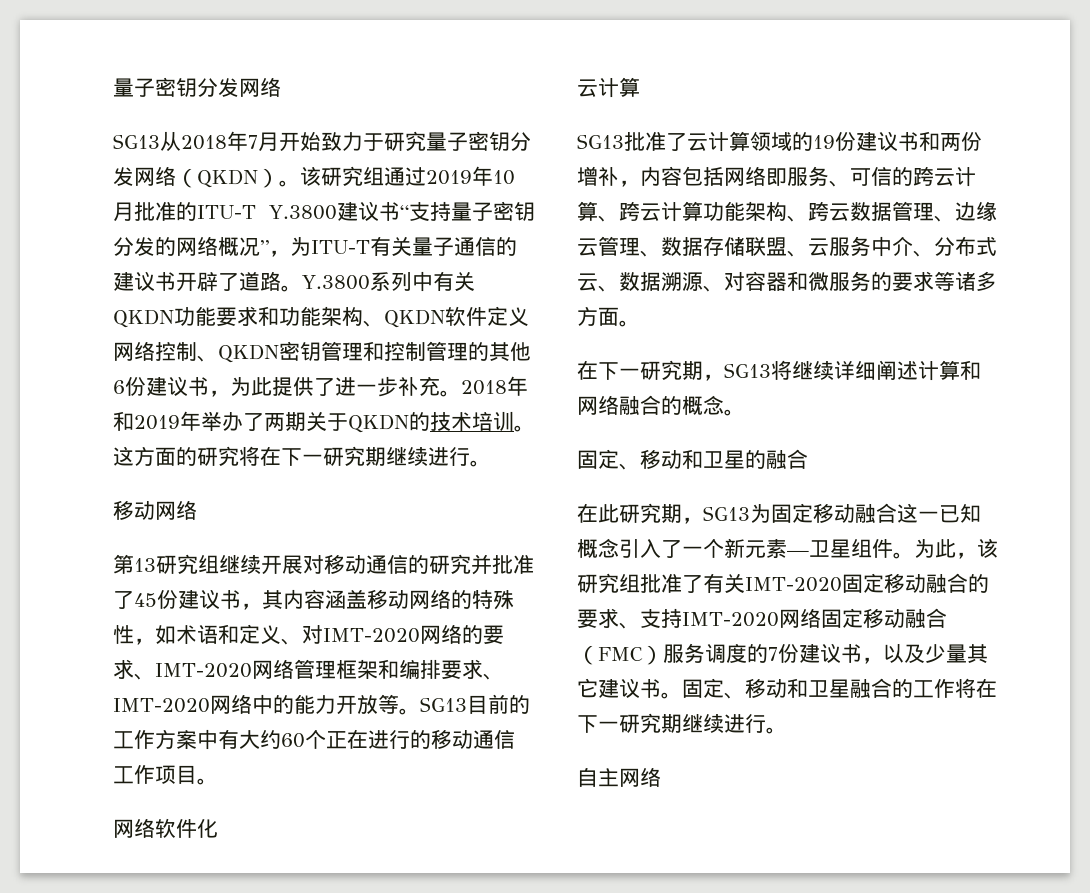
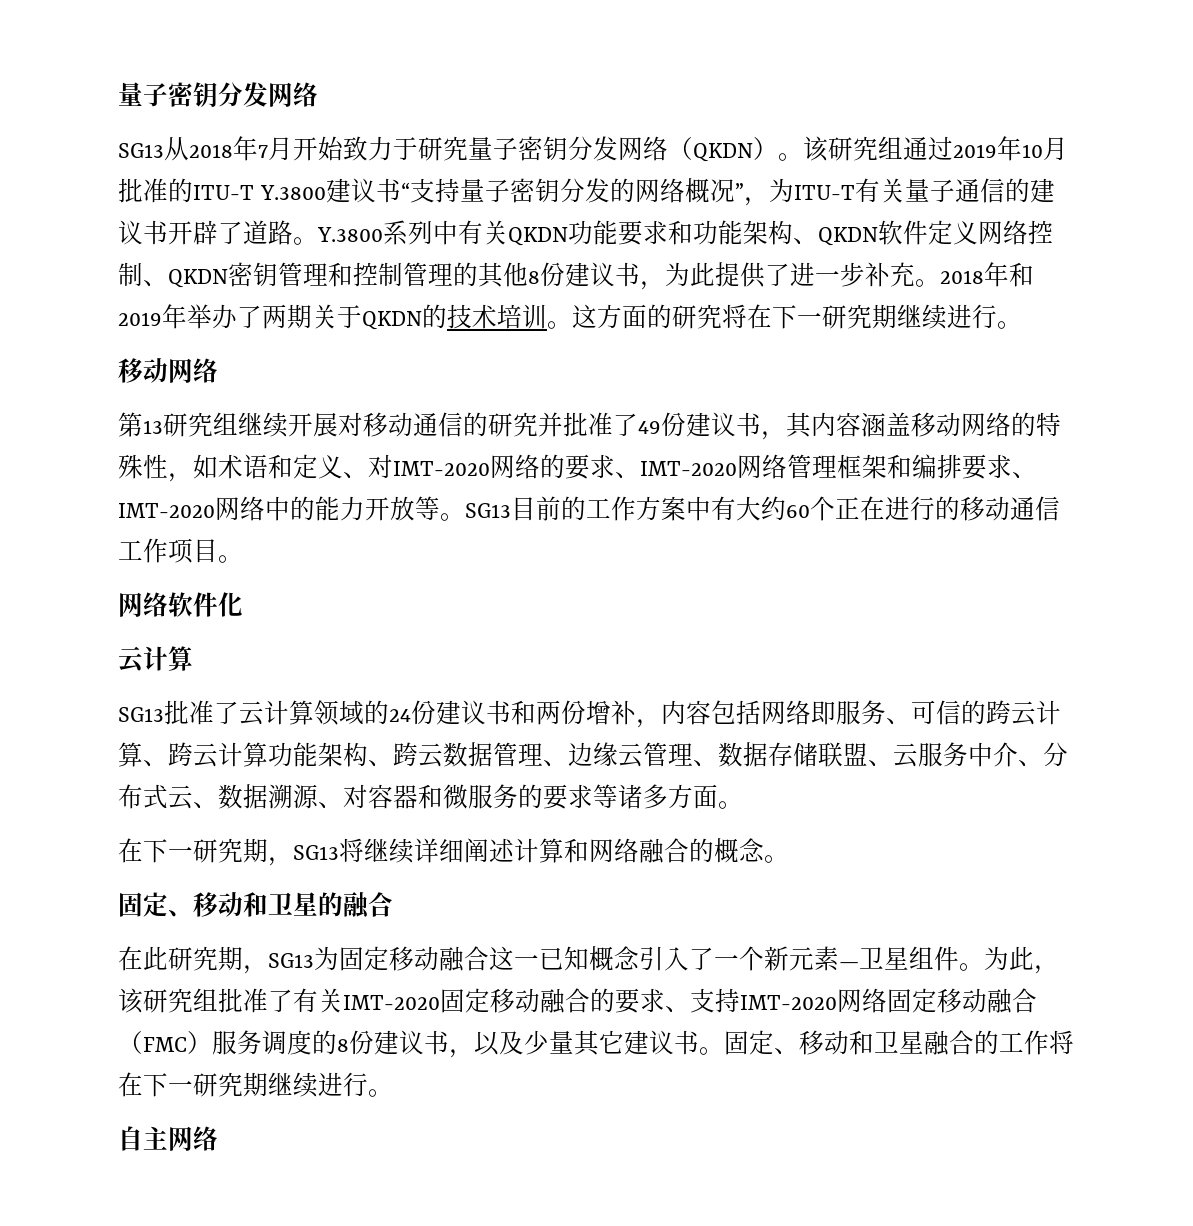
- Y.3800系列中有关QKDN功能要求和功能架构、QKDN软件定义网络控制、QKDN密钥管理和控制管理的其他6份建议书，为此提供了进一步补充。
+ Y.3800系列中有关QKDN功能要求和功能架构、QKDN软件定义网络控制、QKDN密钥管理和控制管理的其他8份建议书，为此提供了进一步补充。
- 第13研究组继续开展对移动通信的研究并批准了45份建议书，其内容涵盖移动网络的特殊性，如术语和定义、对IMT-2020网络的要求、IMT-2020网络管理框架和编排要求、IMT-2020网络中的能力开放等。
+ 第13研究组继续开展对移动通信的研究并批准了49份建议书，其内容涵盖移动网络的特殊性，如术语和定义、对IMT-2020网络的要求、IMT-2020网络管理框架和编排要求、IMT-2020网络中的能力开放等。
- SG13批准了云计算领域的19份建议书和两份增补，内容包括网络即服务、可信的跨云计算、跨云计算功能架构、跨云数据管理、边缘云管理、数据存储联盟、云服务中介、分布式云、数据溯源、对容器和微服务的要求等诸多方面。
+ SG13批准了云计算领域的24份建议书和两份增补，内容包括网络即服务、可信的跨云计算、跨云计算功能架构、跨云数据管理、边缘云管理、数据存储联盟、云服务中介、分布式云、数据溯源、对容器和微服务的要求等诸多方面。
- 为此，该研究组批准了有关IMT-2020固定移动融合的要求、支持IMT-2020网络固定移动融合（FMC）服务调度的7份建议书，以及少量其它建议书。
+ 为此，该研究组批准了有关IMT-2020固定移动融合的要求、支持IMT-2020网络固定移动融合（FMC）服务调度的8份建议书，以及少量其它建议书。

